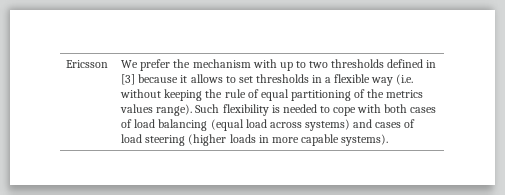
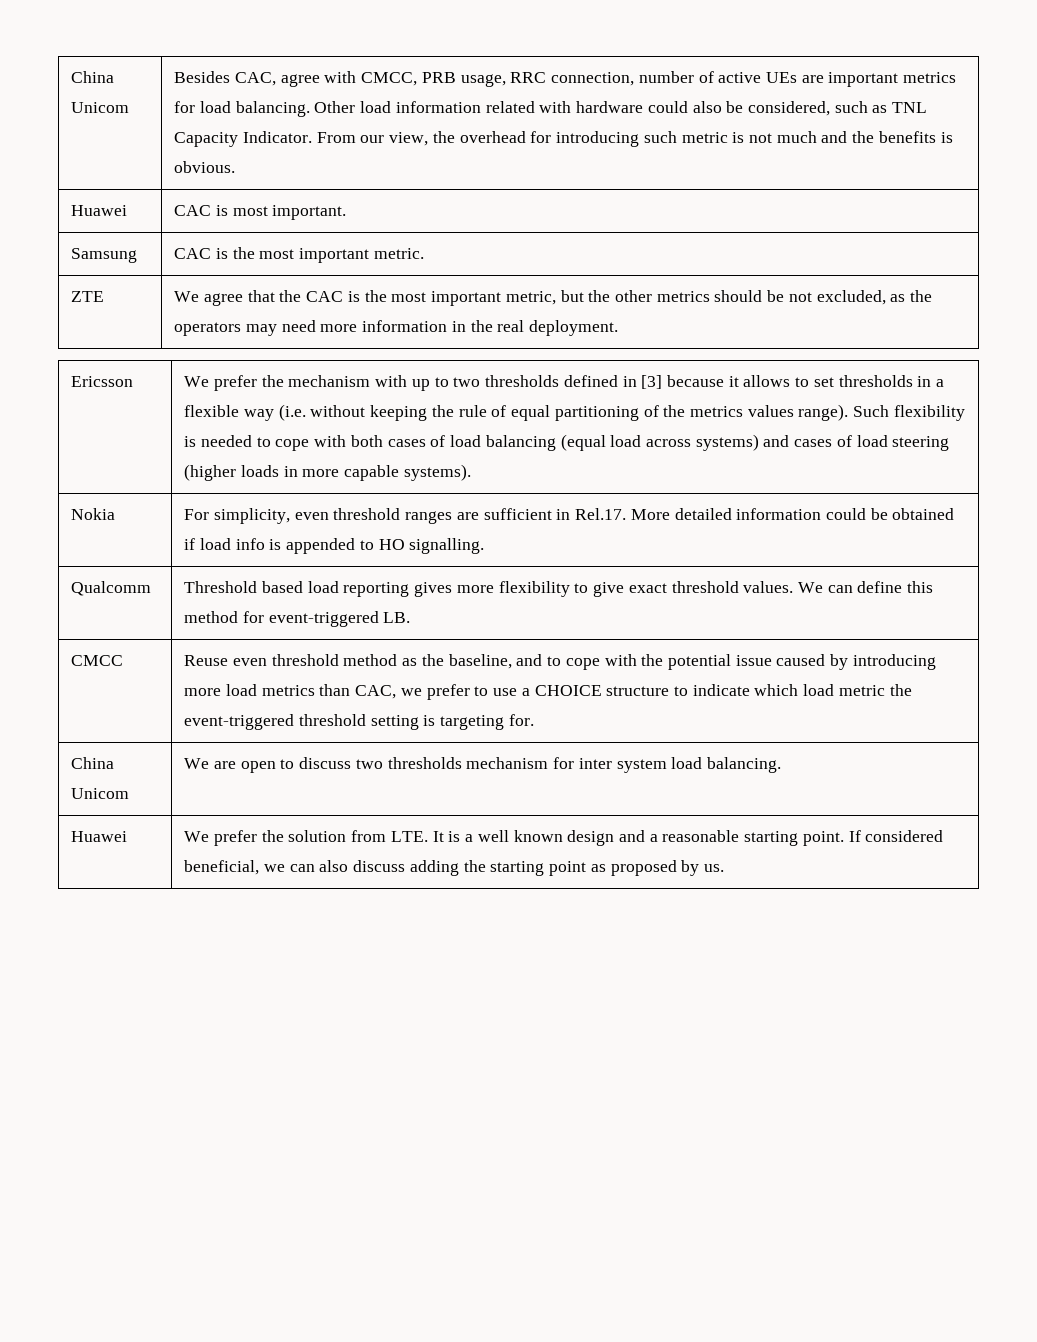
+ China Unicom | Besides CAC, agree with CMCC, PRB usage, RRC connection, number of active UEs are important metrics for load balancing. Other load information related with hardware could also be considered, such as TNL Capacity Indicator. From our view, the overhead for introducing such metric is not much and the benefits is obvious.
+ Huawei | CAC is most important.
+ Samsung | CAC is the most important metric.
+ ZTE | We agree that the CAC is the most important metric, but the other metrics should be not excluded, as the operators may need more information in the real deployment.
+ Nokia | For simplicity, even threshold ranges are sufficient in Rel.17. More detailed information could be obtained if load info is appended to HO signalling.
+ Qualcomm | Threshold based load reporting gives more flexibility to give exact threshold values. We can define this method for event-triggered LB.
+ CMCC | Reuse even threshold method as the baseline, and to cope with the potential issue caused by introducing more load metrics than CAC, we prefer to use a CHOICE structure to indicate which load metric the event-triggered threshold setting is targeting for.
+ China Unicom | We are open to discuss two thresholds mechanism for inter system load balancing.
+ Huawei | We prefer the solution from LTE. It is a well known design and a reasonable starting point. If considered beneficial, we can also discuss adding the starting point as proposed by us.

